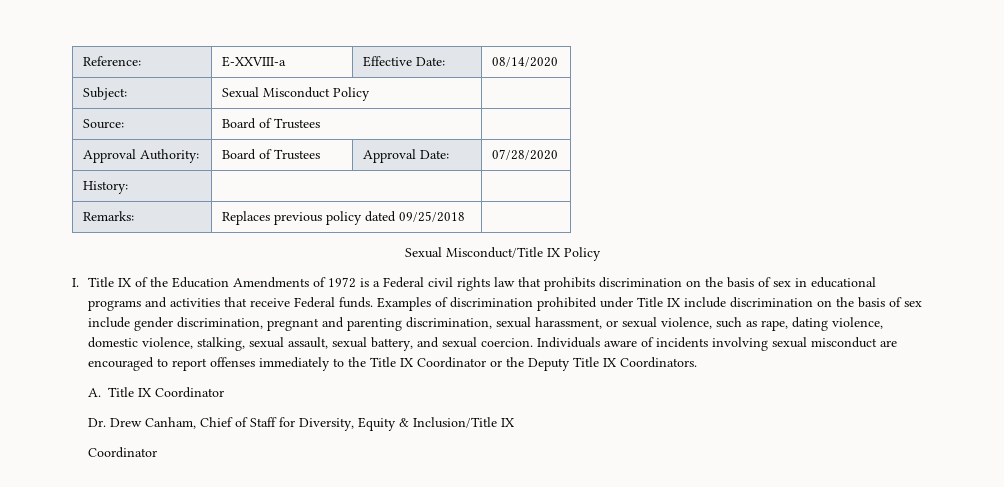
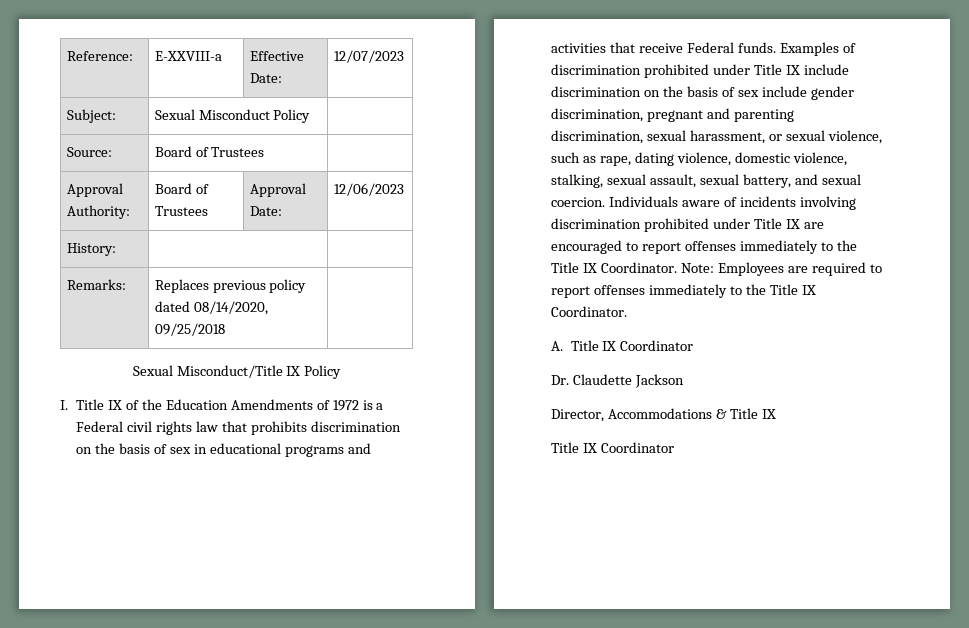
- Reference: | E-XXVIII-a | Effective Date: | 08/14/2020
+ Reference: | E-XXVIII-a | Effective Date: | 12/07/2023
- Approval Authority: | Board of Trustees | Approval Date: | 07/28/2020
+ Approval Authority: | Board of Trustees | Approval Date: | 12/06/2023
- Remarks: | Replaces previous policy dated 09/25/2018 |
+ Remarks: | Replaces previous policy dated 08/14/2020, 09/25/2018 |
- Individuals aware of incidents involving sexual misconduct are encouraged to report offenses immediately to the Title IX Coordinator or the Deputy Title IX Coordinators.
+ Individuals aware of incidents involving discrimination prohibited under Title IX are encouraged to report offenses immediately to the Title IX Coordinator. Note: Employees are required to report offenses immediately to the Title IX Coordinator.
- Dr. Drew Canham, Chief of Staff for Diversity, Equity & Inclusion/Title IX
- Coordinator
+ Dr. Claudette Jackson
+ Director, Accommodations & Title IX
+ Title IX Coordinator

